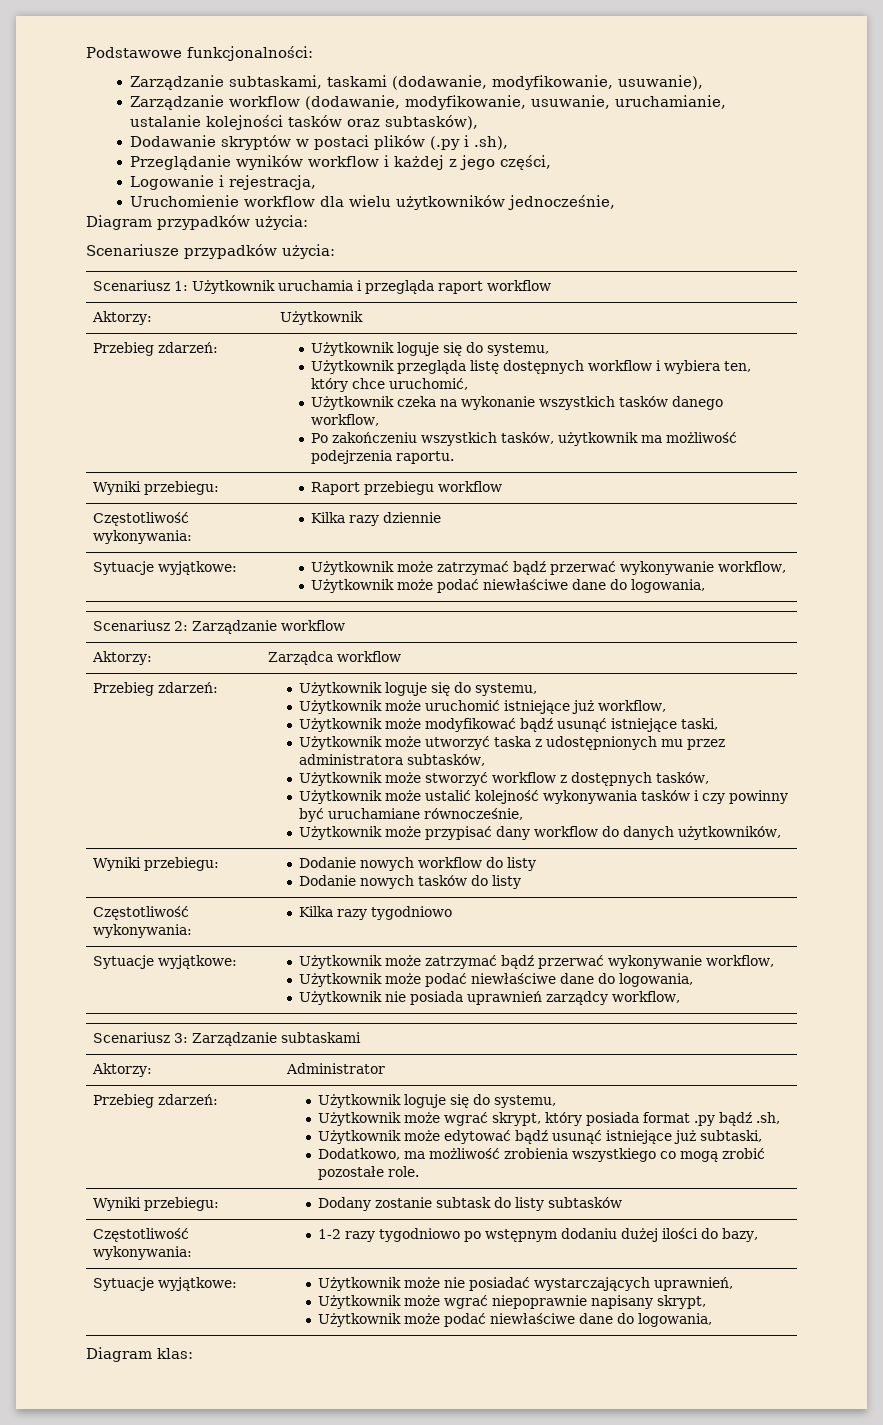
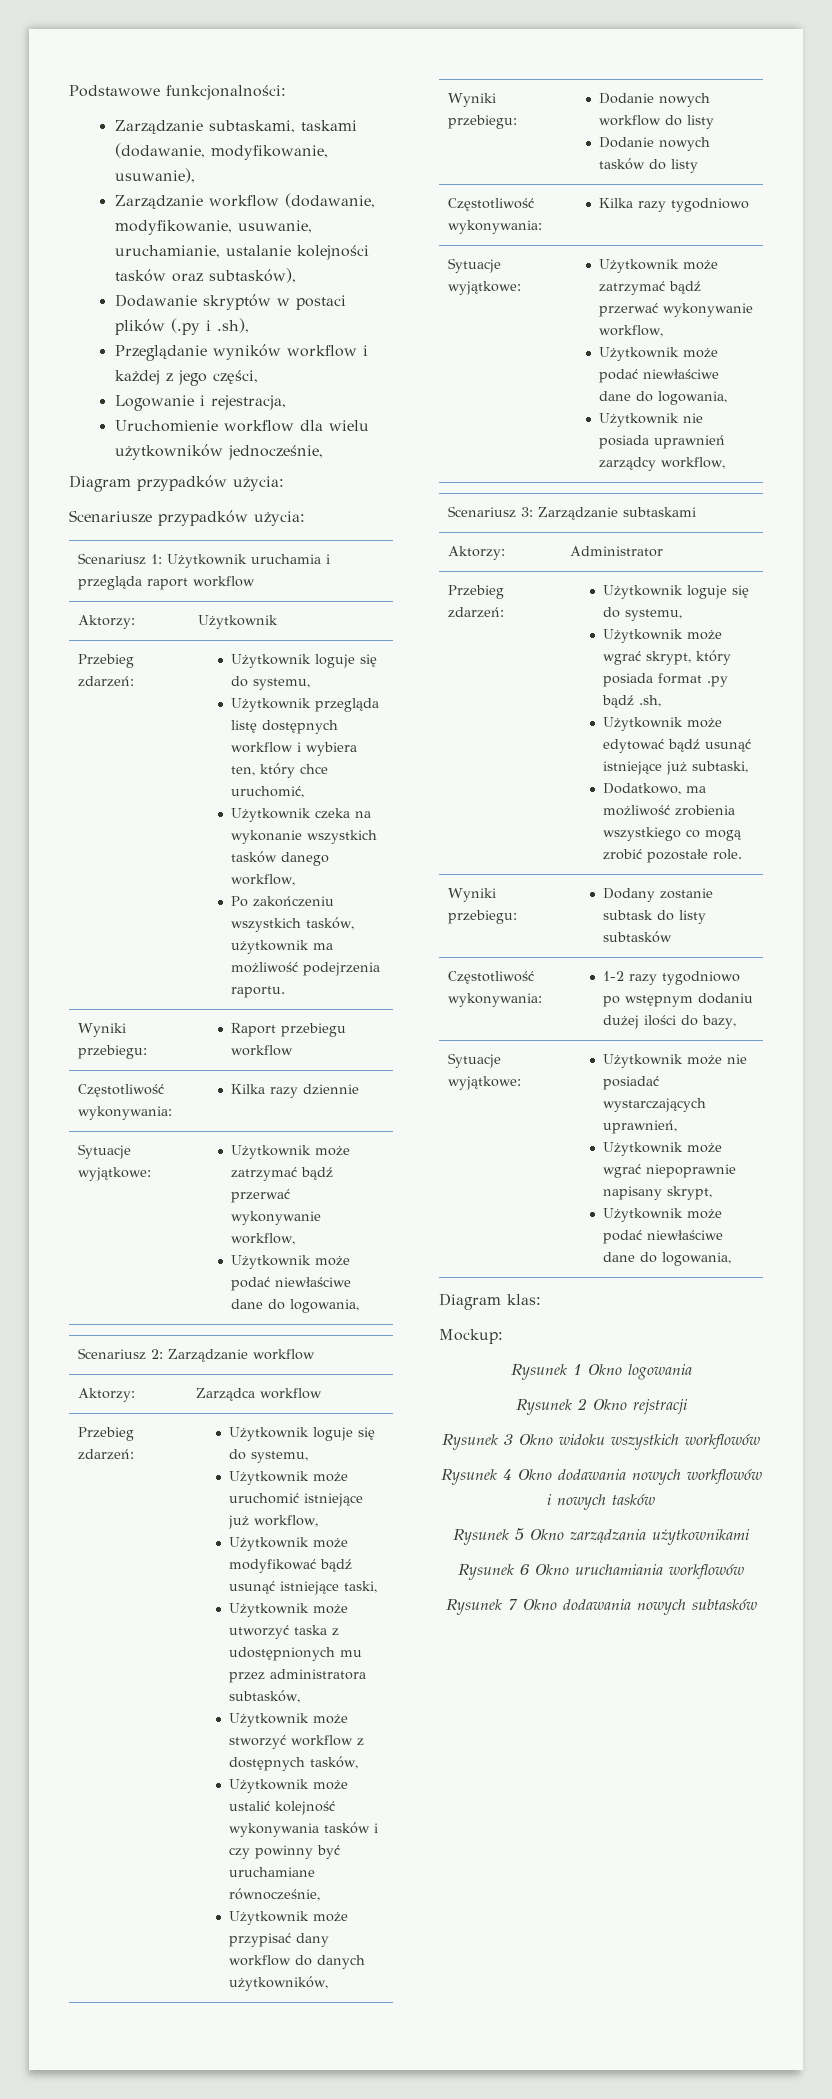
+ Mockup:
+ Rysunek 1 Okno logowania
+ Rysunek 2 Okno rejstracji
+ Rysunek 3 Okno widoku wszystkich workflowów
+ Rysunek 4 Okno dodawania nowych workflowów i nowych tasków
+ Rysunek 5 Okno zarządzania użytkownikami
+ Rysunek 6 Okno uruchamiania workflowów
+ Rysunek 7 Okno dodawania nowych subtasków

